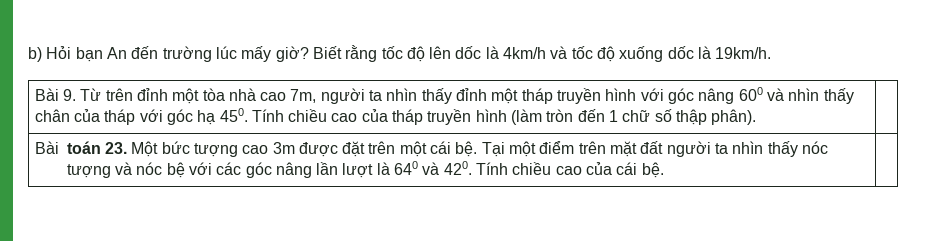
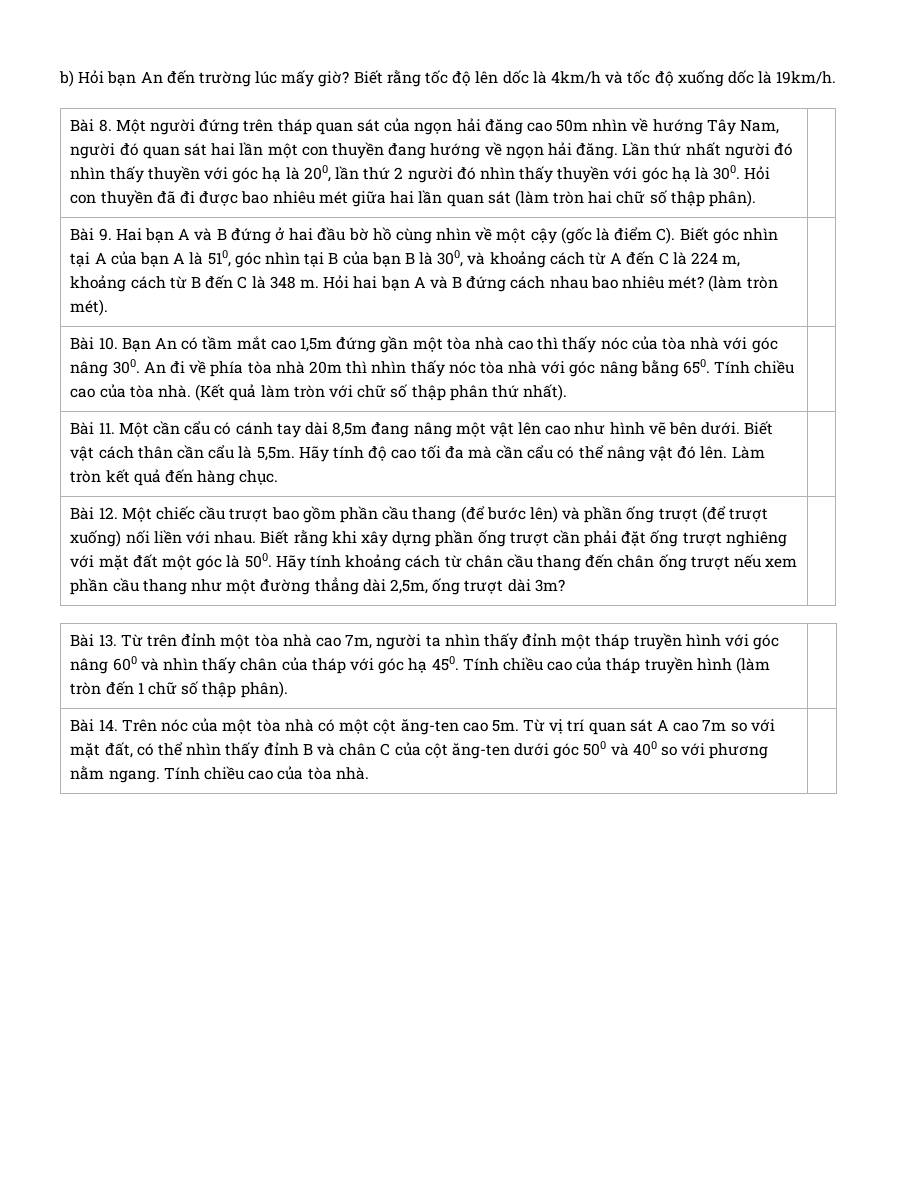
- Bài 9. Từ trên đỉnh một tòa nhà cao 7m, người ta nhìn thấy đỉnh một tháp truyền hình với góc nâng 600 và nhìn thấy chân của tháp với góc hạ 450. Tính chiều cao của tháp truyền hình (làm tròn đến 1 chữ số thập phân).
+ Bài 8. Một người đứng trên tháp quan sát của ngọn hải đăng cao 50m nhìn về hướng Tây Nam, người đó quan sát hai lần một con thuyền đang hướng về ngọn hải đăng. Lần thứ nhất người đó nhìn thấy thuyền với góc hạ là 200, lần thứ 2 người đó nhìn thấy thuyền với góc hạ là 300. Hỏi con thuyền đã đi được bao nhiêu mét giữa hai lần quan sát (làm tròn hai chữ số thập phân). |
+ Bài 9. Hai bạn A và B đứng ở hai đầu bờ hồ cùng nhìn về một cậy (gốc là điểm C). Biết góc nhìn tại A của bạn A là 510, góc nhìn tại B của bạn B là 300, và khoảng cách từ A đến C là 224 m, khoảng cách từ B đến C là 348 m. Hỏi hai bạn A và B đứng cách nhau bao nhiêu mét? (làm tròn mét). |
+ Bài 10. Bạn An có tầm mắt cao 1,5m đứng gần một tòa nhà cao thì thấy nóc của tòa nhà với góc nâng 300. An đi về phía tòa nhà 20m thì nhìn thấy nóc tòa nhà với góc nâng bằng 650. Tính chiều cao của tòa nhà. (Kết quả làm tròn với chữ số thập phân thứ nhất). |
+ Bài 11. Một cần cẩu có cánh tay dài 8,5m đang nâng một vật lên cao như hình vẽ bên dưới. Biết vật cách thân cần cẩu là 5,5m. Hãy tính độ cao tối đa mà cần cẩu có thể nâng vật đó lên. Làm tròn kết quả đến hàng chục. |
+ Bài 12. Một chiếc cầu trượt bao gồm phần cầu thang (để bước lên) và phần ống trượt (để trượt xuống) nối liền với nhau. Biết rằng khi xây dựng phần ống trượt cần phải đặt ống trượt nghiêng với mặt đất một góc là 500. Hãy tính khoảng cách từ chân cầu thang đến chân ống trượt nếu xem phần cầu thang như một đường thẳng dài 2,5m, ống trượt dài 3m? |
+ Bài 13. Từ trên đỉnh một tòa nhà cao 7m, người ta nhìn thấy đỉnh một tháp truyền hình với góc nâng 600 và nhìn thấy chân của tháp với góc hạ 450. Tính chiều cao của tháp truyền hình (làm tròn đến 1 chữ số thập phân).
- Bài toán 23. Một bức tượng cao 3m được đặt trên một cái bệ. Tại một điểm trên mặt đất người ta nhìn thấy nóc tượng và nóc bệ với các góc nâng lần lượt là 640 và 420. Tính chiều cao của cái bệ.
+ Bài 14. Trên nóc của một tòa nhà có một cột ăng-ten cao 5m. Từ vị trí quan sát A cao 7m so với mặt đất, có thể nhìn thấy đỉnh B và chân C của cột ăng-ten dưới góc 500 và 400 so với phương nằm ngang. Tính chiều cao của tòa nhà.

